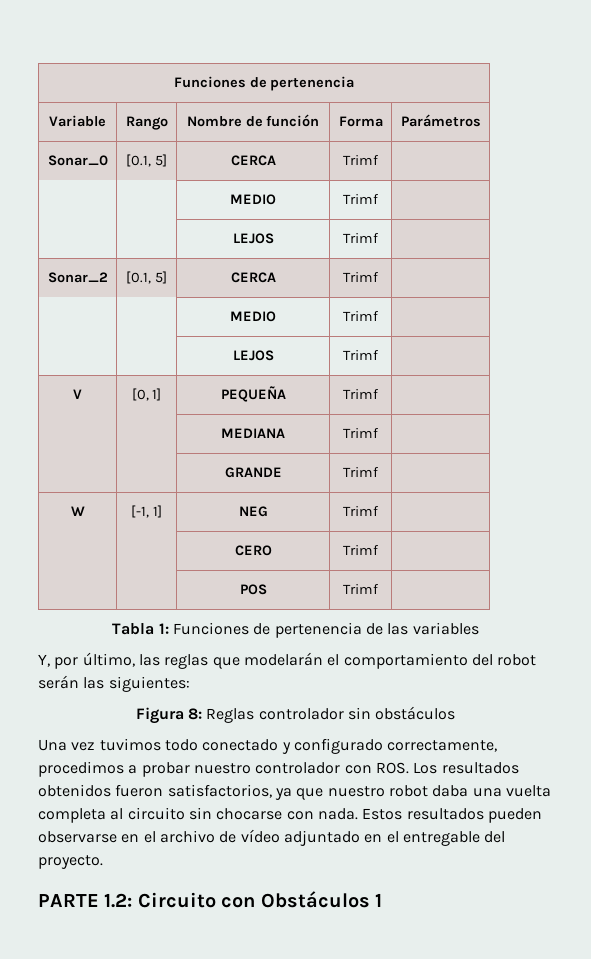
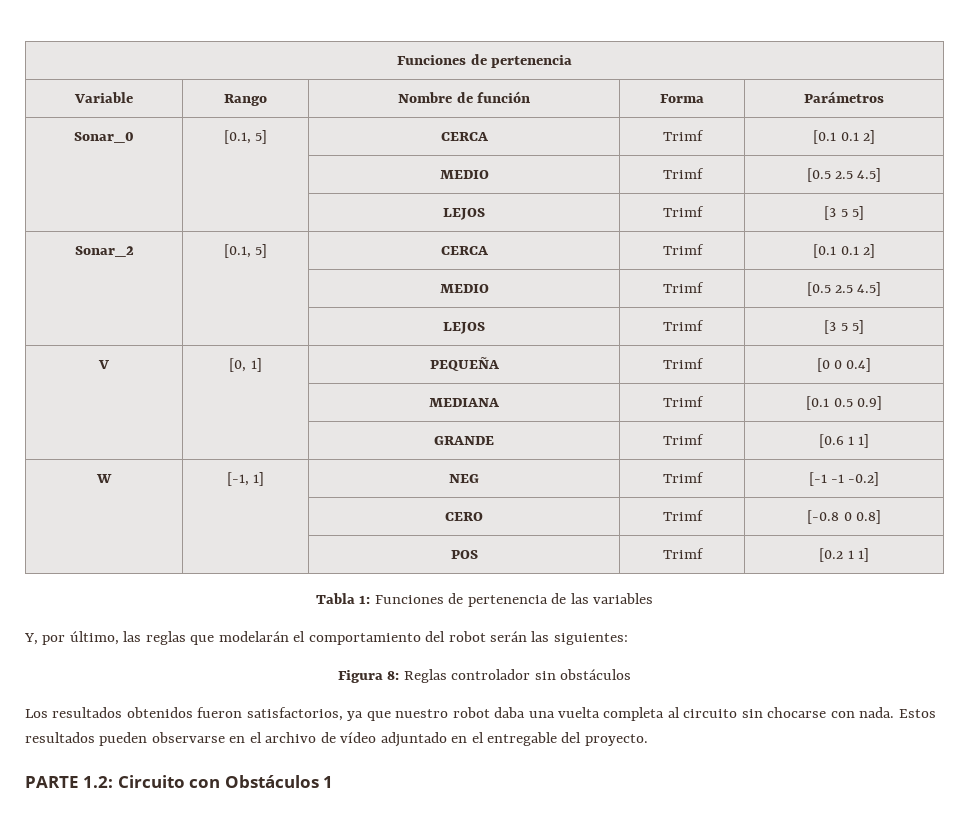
- Sonar_0 | [0.1, 5] | CERCA | Trimf |
- | | MEDIO | Trimf |
- | | LEJOS | Trimf |
+ Sonar_0 | [0.1, 5] | CERCA | Trimf | [0.1 0.1 2]
+ | | MEDIO | Trimf | [0.5 2.5 4.5]
+ | | LEJOS | Trimf | [3 5 5]
- Sonar_2 | [0.1, 5] | CERCA | Trimf |
- | | MEDIO | Trimf |
- | | LEJOS | Trimf |
+ Sonar_2 | [0.1, 5] | CERCA | Trimf | [0.1 0.1 2]
+ | | MEDIO | Trimf | [0.5 2.5 4.5]
+ | | LEJOS | Trimf | [3 5 5]
- V | [0, 1] | PEQUEÑA | Trimf |
+ V | [0, 1] | PEQUEÑA | Trimf | [0 0 0.4]
- | | MEDIANA | Trimf |
+ | | MEDIANA | Trimf | [0.1 0.5 0.9]
- | | GRANDE | Trimf |
+ | | GRANDE | Trimf | [0.6 1 1]
- W | [-1, 1] | NEG | Trimf |
+ W | [-1, 1] | NEG | Trimf | [-1 -1 -0.2]
- | | CERO | Trimf |
+ | | CERO | Trimf | [-0.8 0 0.8]
- | | POS | Trimf |
+ | | POS | Trimf | [0.2 1 1]
- Una vez tuvimos todo conectado y configurado correctamente, procedimos a probar nuestro controlador con ROS. Los resultados obtenidos fueron satisfactorios, ya que nuestro robot daba una vuelta completa al circuito sin chocarse con nada.
+ Los resultados obtenidos fueron satisfactorios, ya que nuestro robot daba una vuelta completa al circuito sin chocarse con nada.

